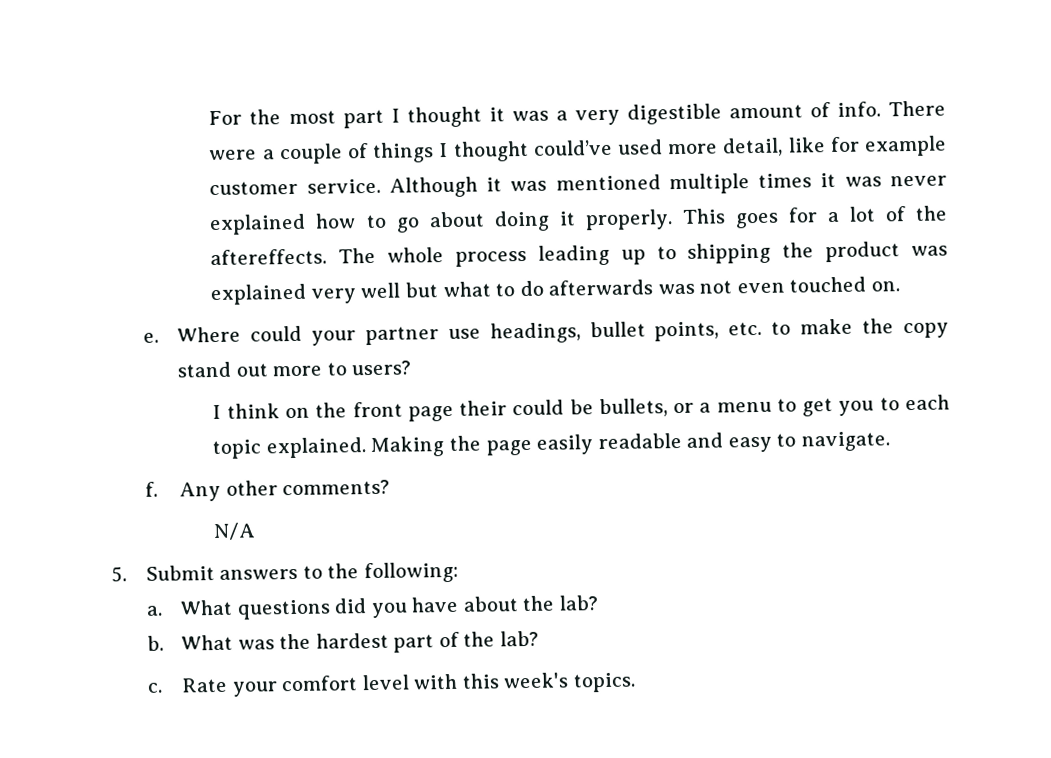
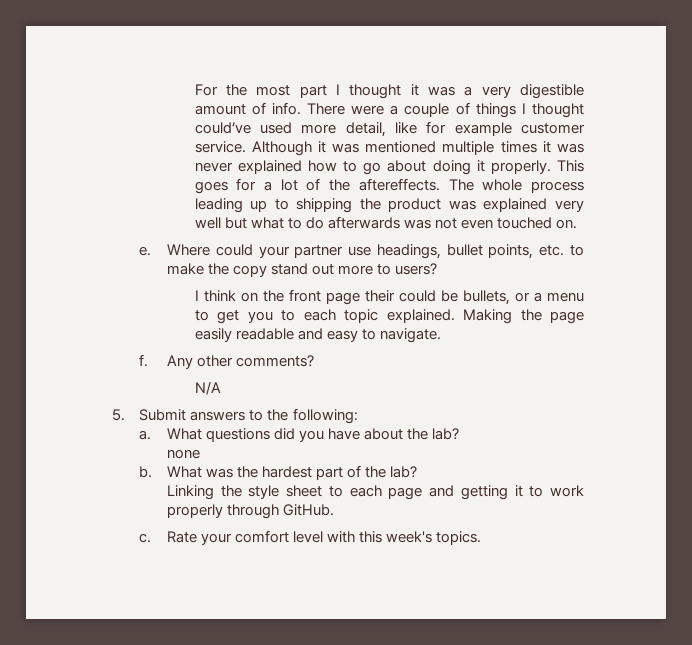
+ none
+ Linking the style sheet to each page and getting it to work properly through GitHub.

